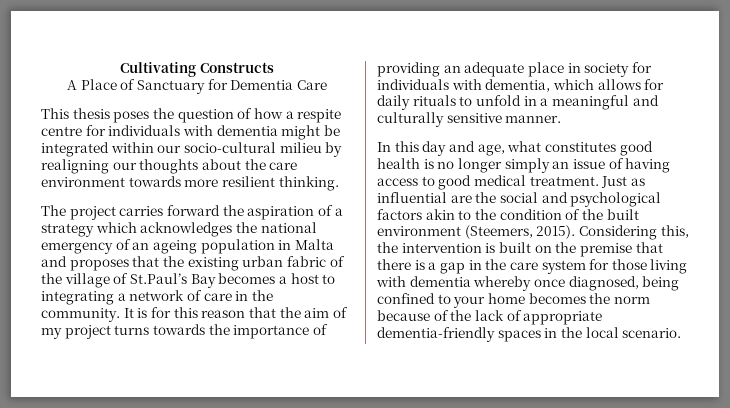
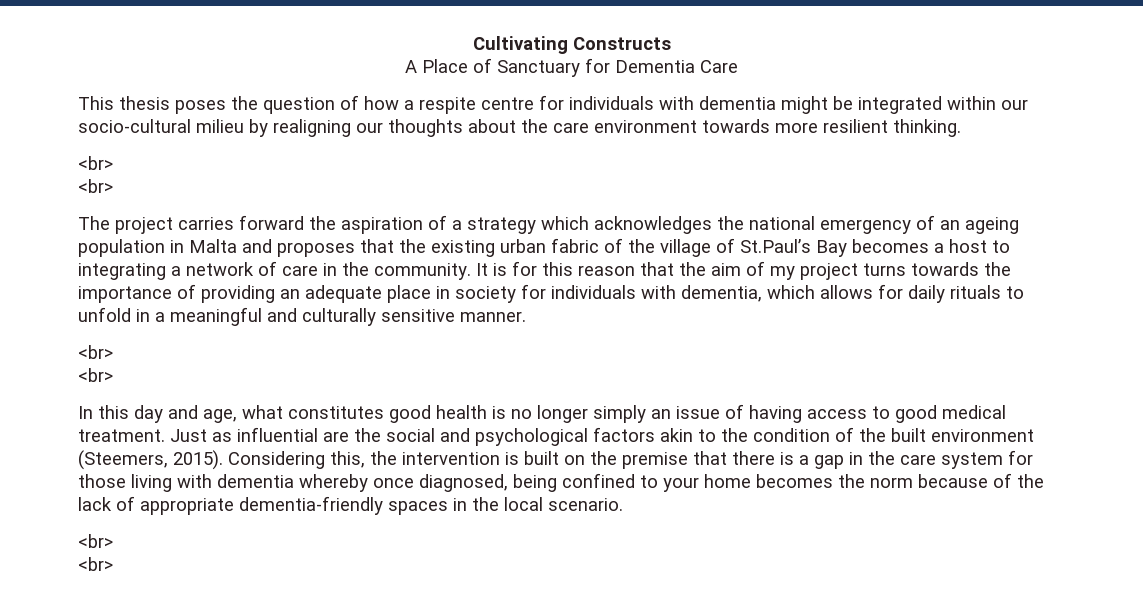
  This thesis poses the question of how a respite centre for individuals with dementia might be integrated within our socio-cultural milieu by realigning our thoughts about the care environment towards more resilient thinking.
+ <br>
+ <br>
  It is for this reason that the aim of my project turns towards the importance of providing an adequate place in society for individuals with dementia, which allows for daily rituals to unfold in a meaningful and culturally sensitive manner.
+ <br>
+ <br>
  Considering this, the intervention is built on the premise that there is a gap in the care system for those living with dementia whereby once diagnosed, being confined to your home becomes the norm because of the lack of appropriate dementia-friendly spaces in the local scenario.
+ <br>
+ <br>

